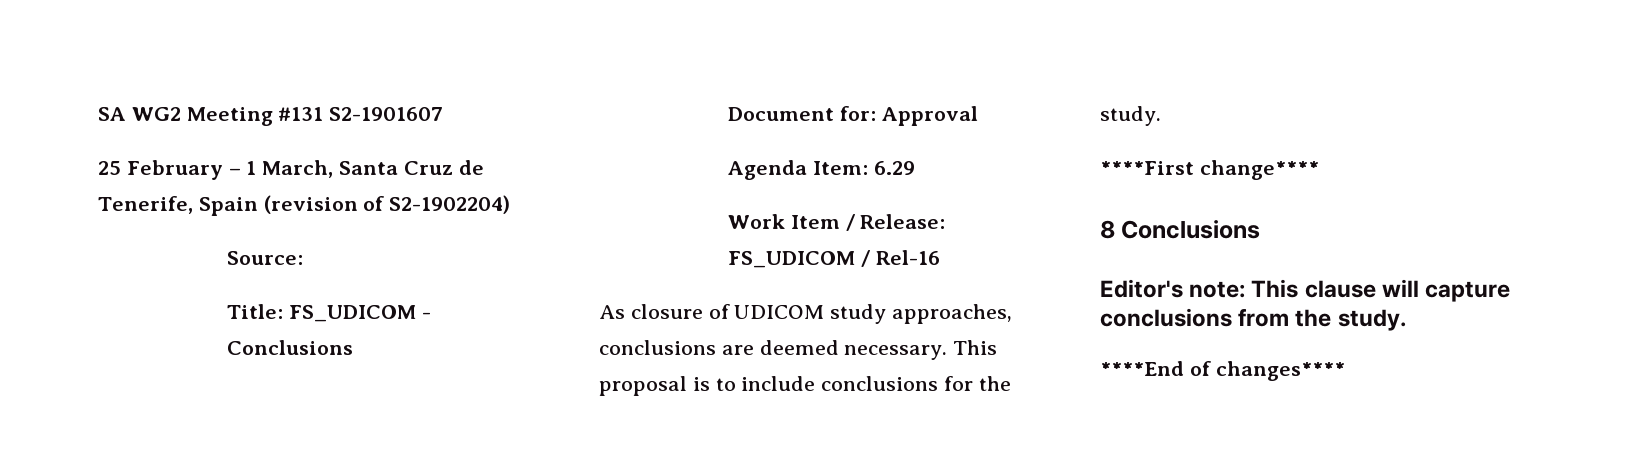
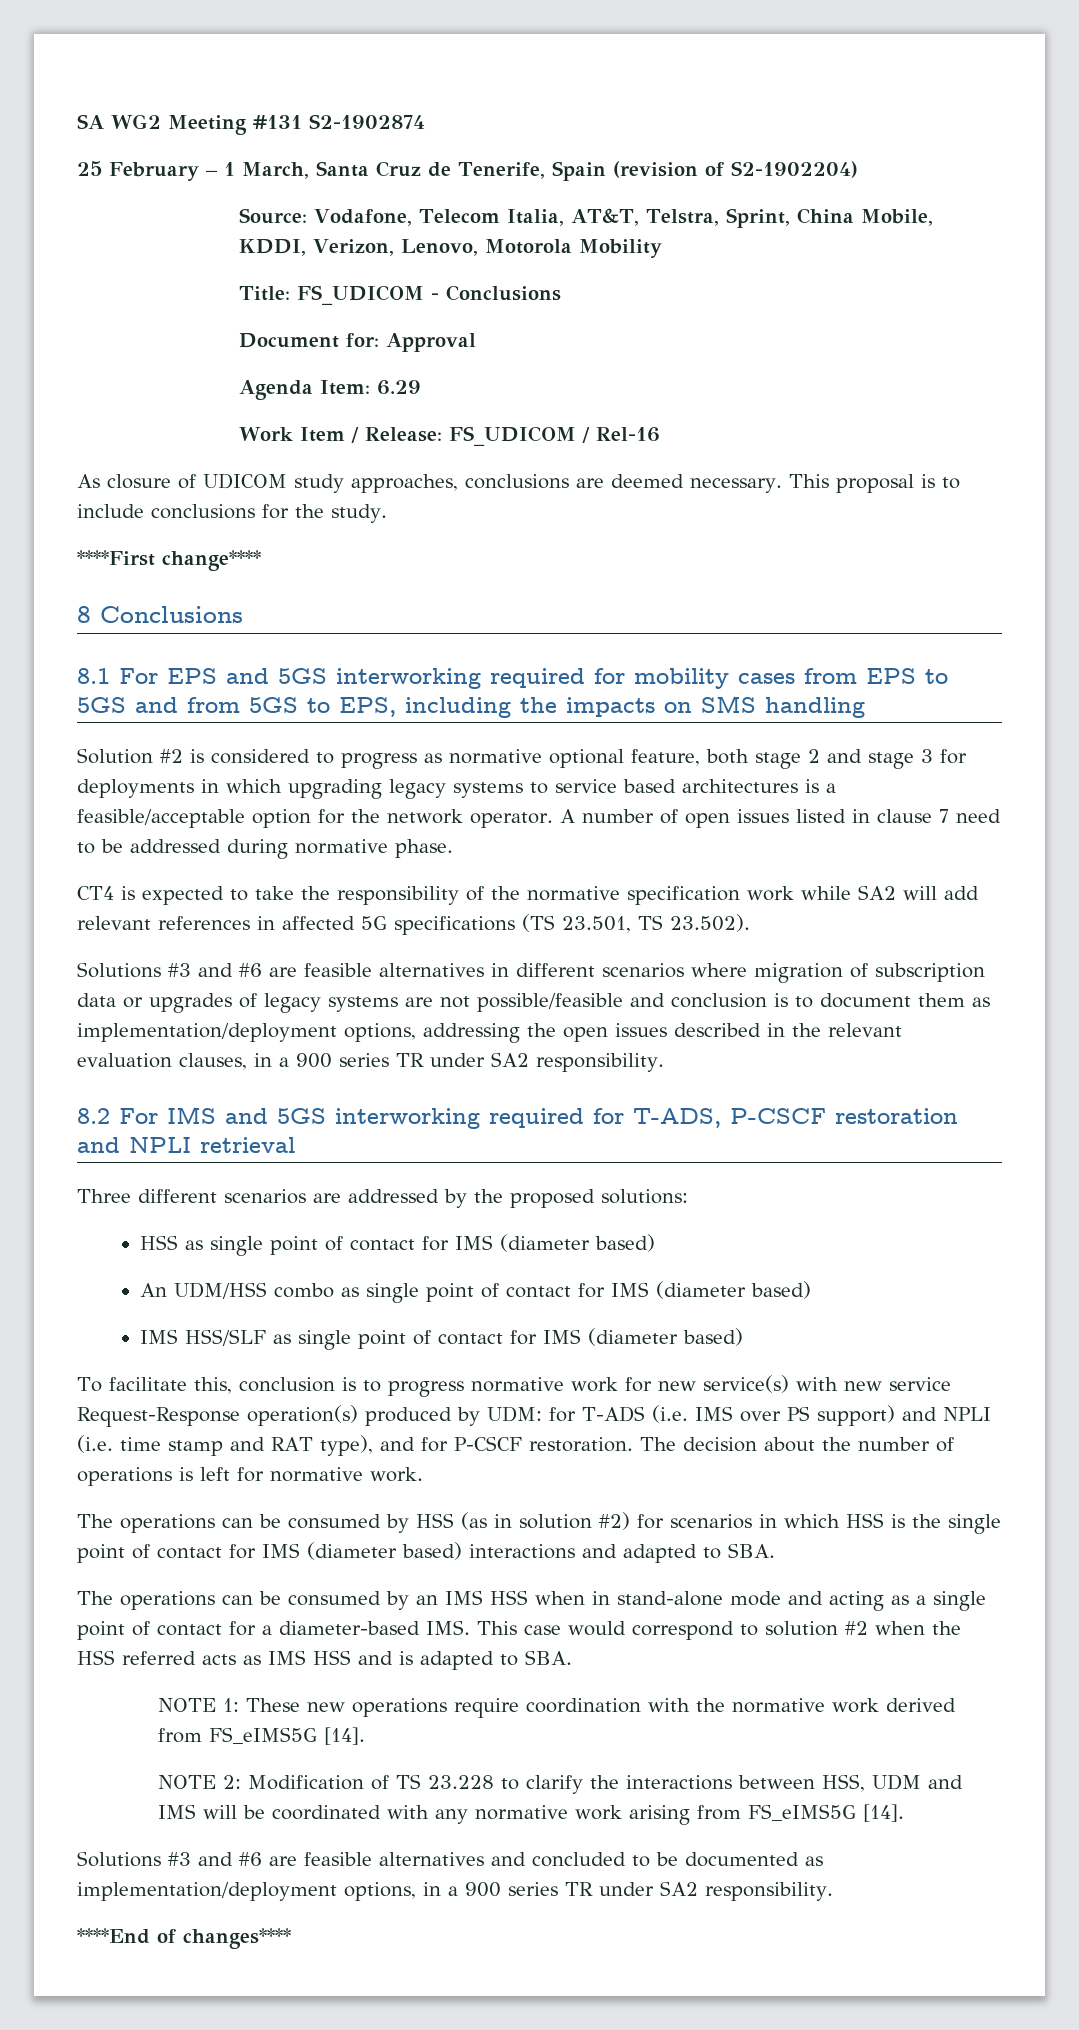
- SA WG2 Meeting #131 S2-1901607
+ SA WG2 Meeting #131 S2-1902874
- Source:
+ Source: Vodafone, Telecom Italia, AT&T, Telstra, Sprint, China Mobile, KDDI, Verizon, Lenovo, Motorola Mobility
- Editor's note: This clause will capture conclusions from the study.
+ 8.1 For EPS and 5GS interworking required for mobility cases from EPS to 5GS and from 5GS to EPS, including the impacts on SMS handling
+ Solution #2 is considered to progress as normative optional feature, both stage 2 and stage 3 for deployments in which upgrading legacy systems to service based architectures is a feasible/acceptable option for the network operator. A number of open issues listed in clause 7 need to be addressed during normative phase.
+ CT4 is expected to take the responsibility of the normative specification work while SA2 will add relevant references in affected 5G specifications (TS 23.501, TS 23.502).
+ Solutions #3 and #6 are feasible alternatives in different scenarios where migration of subscription data or upgrades of legacy systems are not possible/feasible and conclusion is to document them as implementation/deployment options, addressing the open issues described in the relevant evaluation clauses, in a 900 series TR under SA2 responsibility.
+ 8.2 For IMS and 5GS interworking required for T-ADS, P-CSCF restoration and NPLI retrieval
+ Three different scenarios are addressed by the proposed solutions:
+ HSS as single point of contact for IMS (diameter based)
+ An UDM/HSS combo as single point of contact for IMS (diameter based)
+ IMS HSS/SLF as single point of contact for IMS (diameter based)
+ To facilitate this, conclusion is to progress normative work for new service(s) with new service Request-Response operation(s) produced by UDM: for T-ADS (i.e. IMS over PS support) and NPLI (i.e. time stamp and RAT type), and for P-CSCF restoration. The decision about the number of operations is left for normative work.
+ The operations can be consumed by HSS (as in solution #2) for scenarios in which HSS is the single point of contact for IMS (diameter based) interactions and adapted to SBA.
+ The operations can be consumed by an IMS HSS when in stand-alone mode and acting as a single point of contact for a diameter-based IMS. This case would correspond to solution #2 when the HSS referred acts as IMS HSS and is adapted to SBA.
+ NOTE 1: These new operations require coordination with the normative work derived from FS_eIMS5G [14].
+ NOTE 2: Modification of TS 23.228 to clarify the interactions between HSS, UDM and IMS will be coordinated with any normative work arising from FS_eIMS5G [14].
+ Solutions #3 and #6 are feasible alternatives and concluded to be documented as implementation/deployment options, in a 900 series TR under SA2 responsibility.

